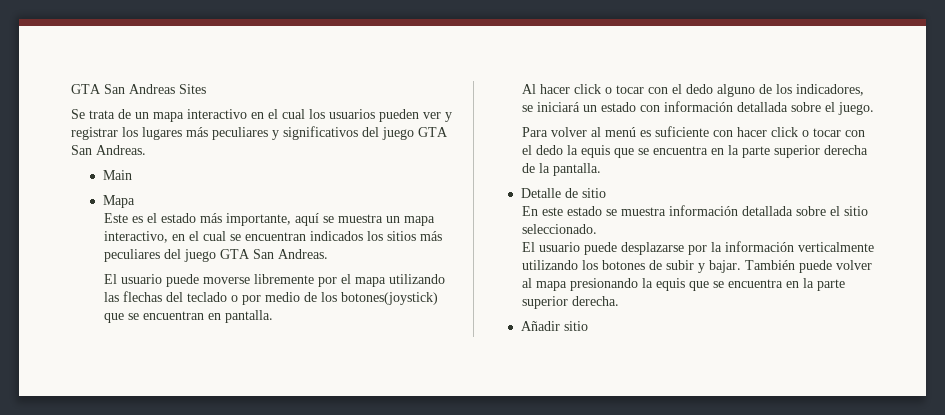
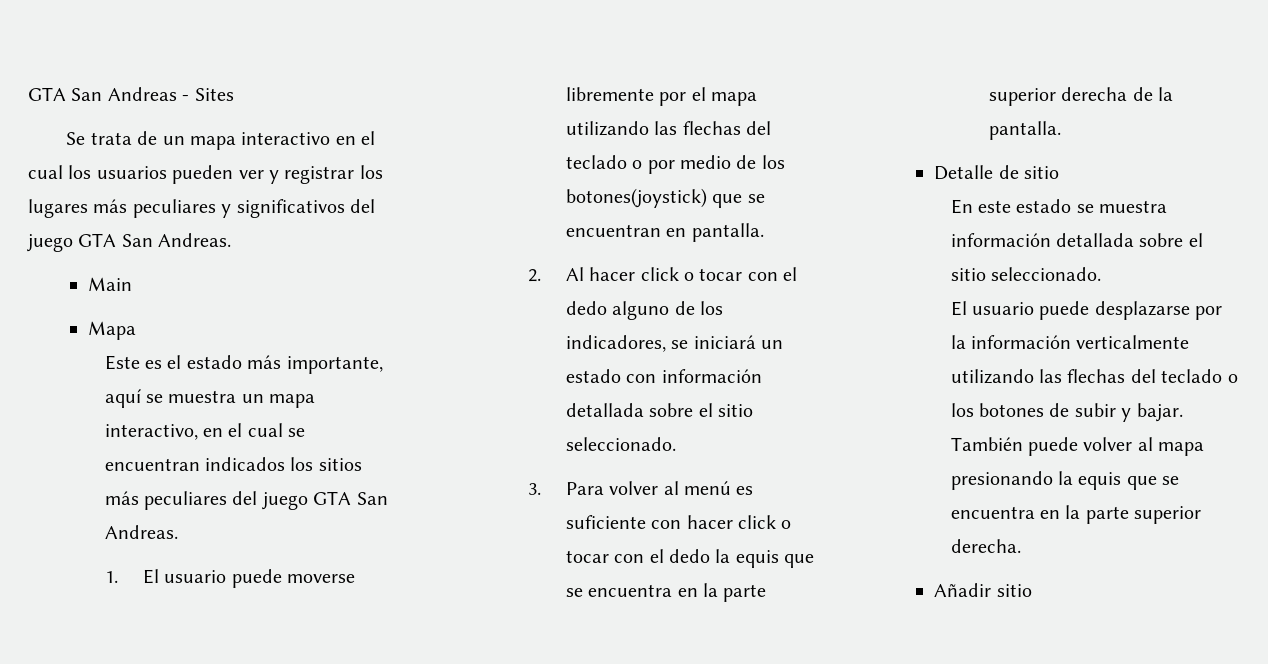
- GTA San Andreas Sites
+ GTA San Andreas - Sites
- El usuario puede moverse libremente por el mapa utilizando las flechas del teclado o por medio de los botones(joystick) que se encuentran en pantalla.
+ 1. El usuario puede moverse libremente por el mapa utilizando las flechas del teclado o por medio de los botones(joystick) que se encuentran en pantalla.
- Al hacer click o tocar con el dedo alguno de los indicadores, se iniciará un estado con información detallada sobre el juego.
- Para volver al menú es suficiente con hacer click o tocar con el dedo la equis que se encuentra en la parte superior derecha de la pantalla.
+ 2. Al hacer click o tocar con el dedo alguno de los indicadores, se iniciará un estado con información detallada sobre el sitio seleccionado.
+ 3. Para volver al menú es suficiente con hacer click o tocar con el dedo la equis que se encuentra en la parte superior derecha de la pantalla.
- El usuario puede desplazarse por la información verticalmente utilizando los botones de subir y bajar.
+ El usuario puede desplazarse por la información verticalmente utilizando las flechas del teclado o los botones de subir y bajar.

